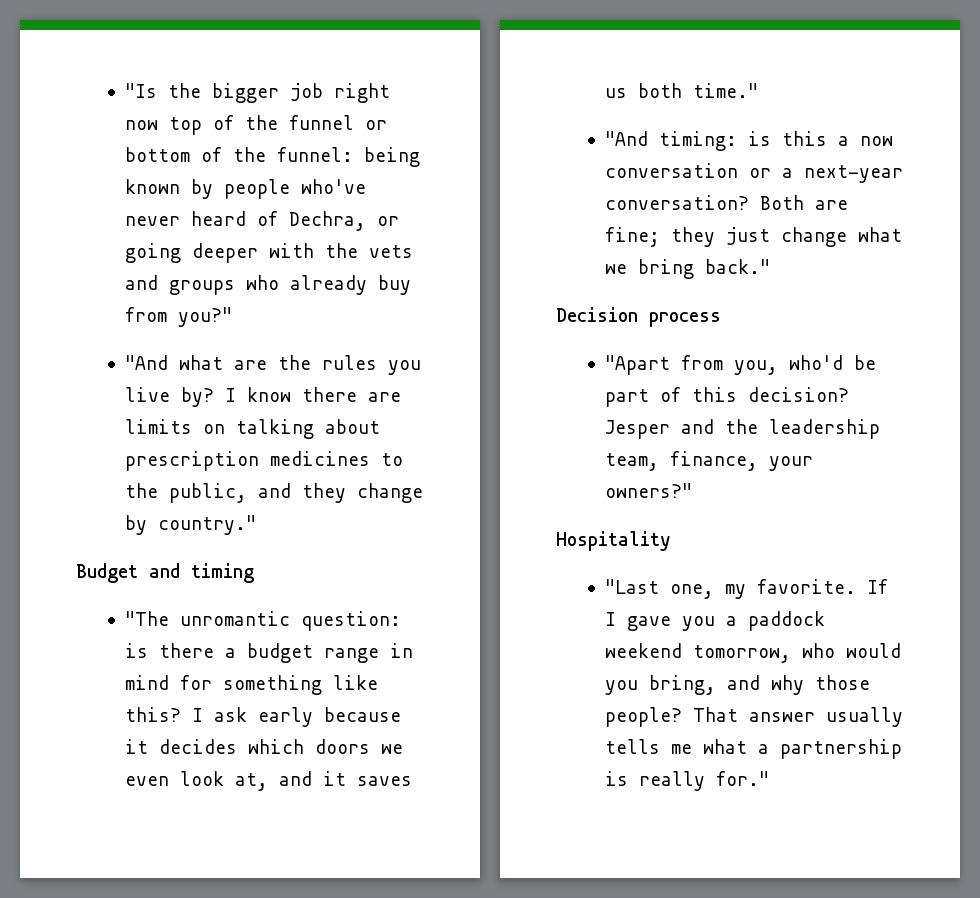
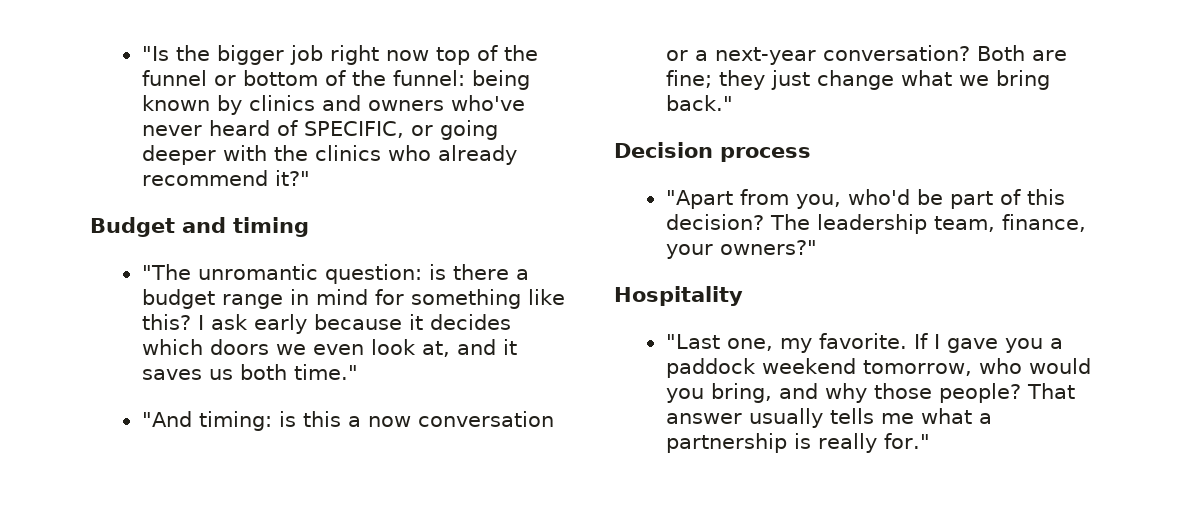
- "Is the bigger job right now top of the funnel or bottom of the funnel: being known by people who've never heard of Dechra, or going deeper with the vets and groups who already buy from you?"
- "And what are the rules you live by? I know there are limits on talking about prescription medicines to the public, and they change by country."
+ "Is the bigger job right now top of the funnel or bottom of the funnel: being known by clinics and owners who've never heard of SPECIFIC, or going deeper with the clinics who already recommend it?"
- Jesper and the leadership team, finance, your owners?"
+ The leadership team, finance, your owners?"

